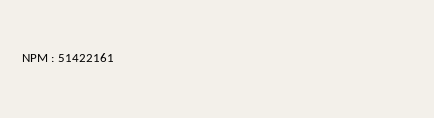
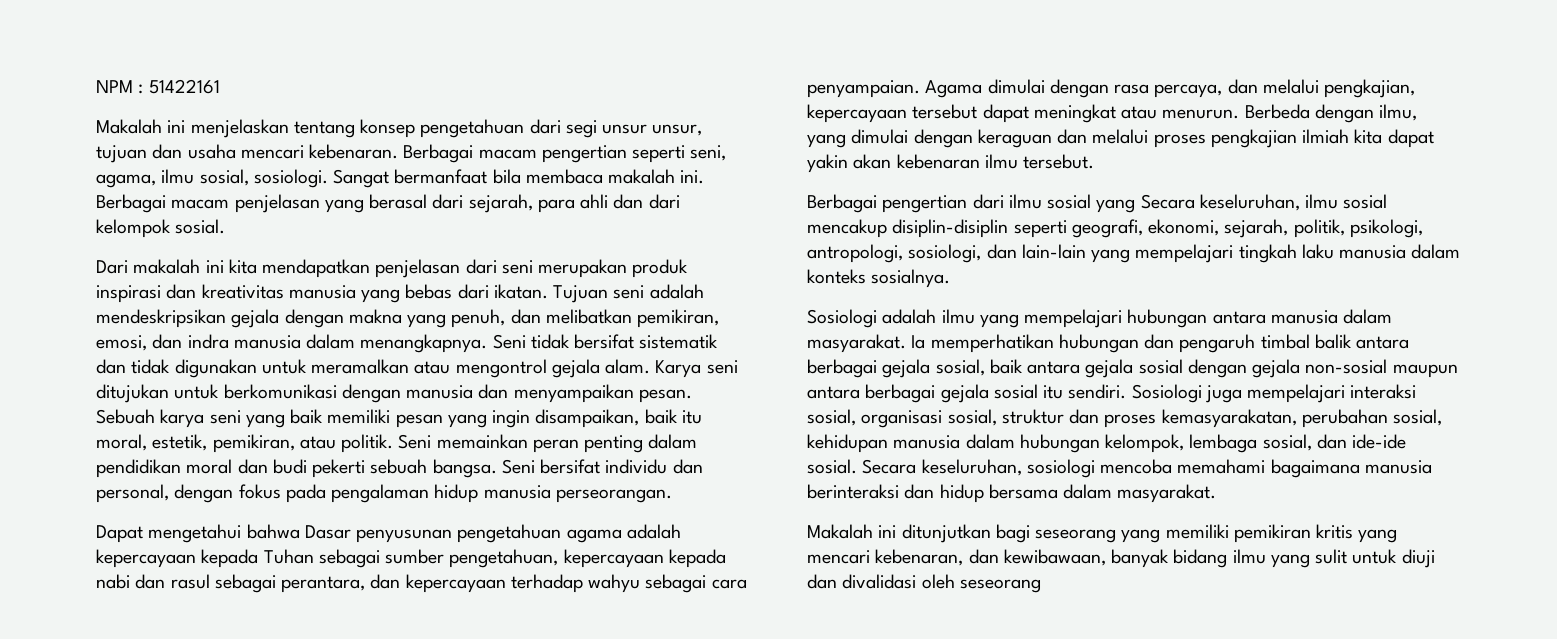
+ Makalah ini menjelaskan tentang konsep pengetahuan dari segi unsur unsur, tujuan dan usaha mencari kebenaran. Berbagai macam pengertian seperti seni, agama, ilmu sosial, sosiologi. Sangat bermanfaat bila membaca makalah ini. Berbagai macam penjelasan yang berasal dari sejarah, para ahli dan dari kelompok sosial.
+ Dari makalah ini kita mendapatkan penjelasan dari seni merupakan produk inspirasi dan kreativitas manusia yang bebas dari ikatan. Tujuan seni adalah mendeskripsikan gejala dengan makna yang penuh, dan melibatkan pemikiran, emosi, dan indra manusia dalam menangkapnya. Seni tidak bersifat sistematik dan tidak digunakan untuk meramalkan atau mengontrol gejala alam. Karya seni ditujukan untuk berkomunikasi dengan manusia dan menyampaikan pesan. Sebuah karya seni yang baik memiliki pesan yang ingin disampaikan, baik itu moral, estetik, pemikiran, atau politik. Seni memainkan peran penting dalam pendidikan moral dan budi pekerti sebuah bangsa. Seni bersifat individu dan personal, dengan fokus pada pengalaman hidup manusia perseorangan.
+ Dapat mengetahui bahwa Dasar penyusunan pengetahuan agama adalah kepercayaan kepada Tuhan sebagai sumber pengetahuan, kepercayaan kepada nabi dan rasul sebagai perantara, dan kepercayaan terhadap wahyu sebagai cara penyampaian. Agama dimulai dengan rasa percaya, dan melalui pengkajian, kepercayaan tersebut dapat meningkat atau menurun. Berbeda dengan ilmu, yang dimulai dengan keraguan dan melalui proses pengkajian ilmiah kita dapat yakin akan kebenaran ilmu tersebut.
+ Berbagai pengertian dari ilmu sosial yang Secara keseluruhan, ilmu sosial mencakup disiplin-disiplin seperti geografi, ekonomi, sejarah, politik, psikologi, antropologi, sosiologi, dan lain-lain yang mempelajari tingkah laku manusia dalam konteks sosialnya.
+ Sosiologi adalah ilmu yang mempelajari hubungan antara manusia dalam masyarakat. Ia memperhatikan hubungan dan pengaruh timbal balik antara berbagai gejala sosial, baik antara gejala sosial dengan gejala non-sosial maupun antara berbagai gejala sosial itu sendiri. Sosiologi juga mempelajari interaksi sosial, organisasi sosial, struktur dan proses kemasyarakatan, perubahan sosial, kehidupan manusia dalam hubungan kelompok, lembaga sosial, dan ide-ide sosial. Secara keseluruhan, sosiologi mencoba memahami bagaimana manusia berinteraksi dan hidup bersama dalam masyarakat.
+ Makalah ini ditunjutkan bagi seseorang yang memiliki pemikiran kritis yang mencari kebenaran, dan kewibawaan, banyak bidang ilmu yang sulit untuk diuji dan divalidasi oleh seseorang

